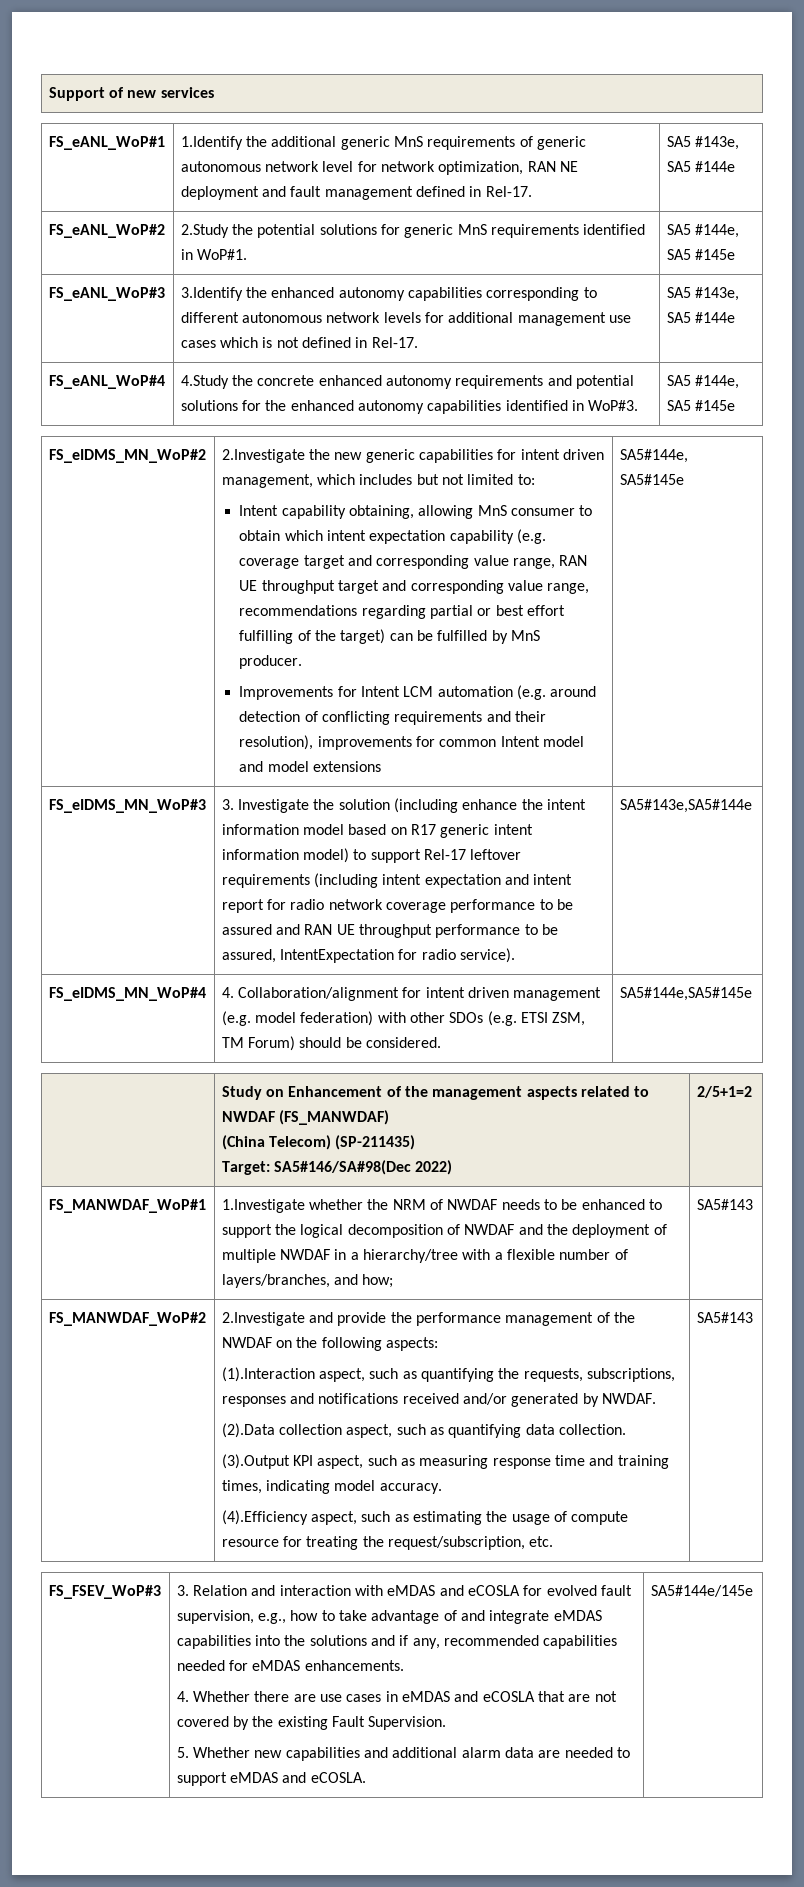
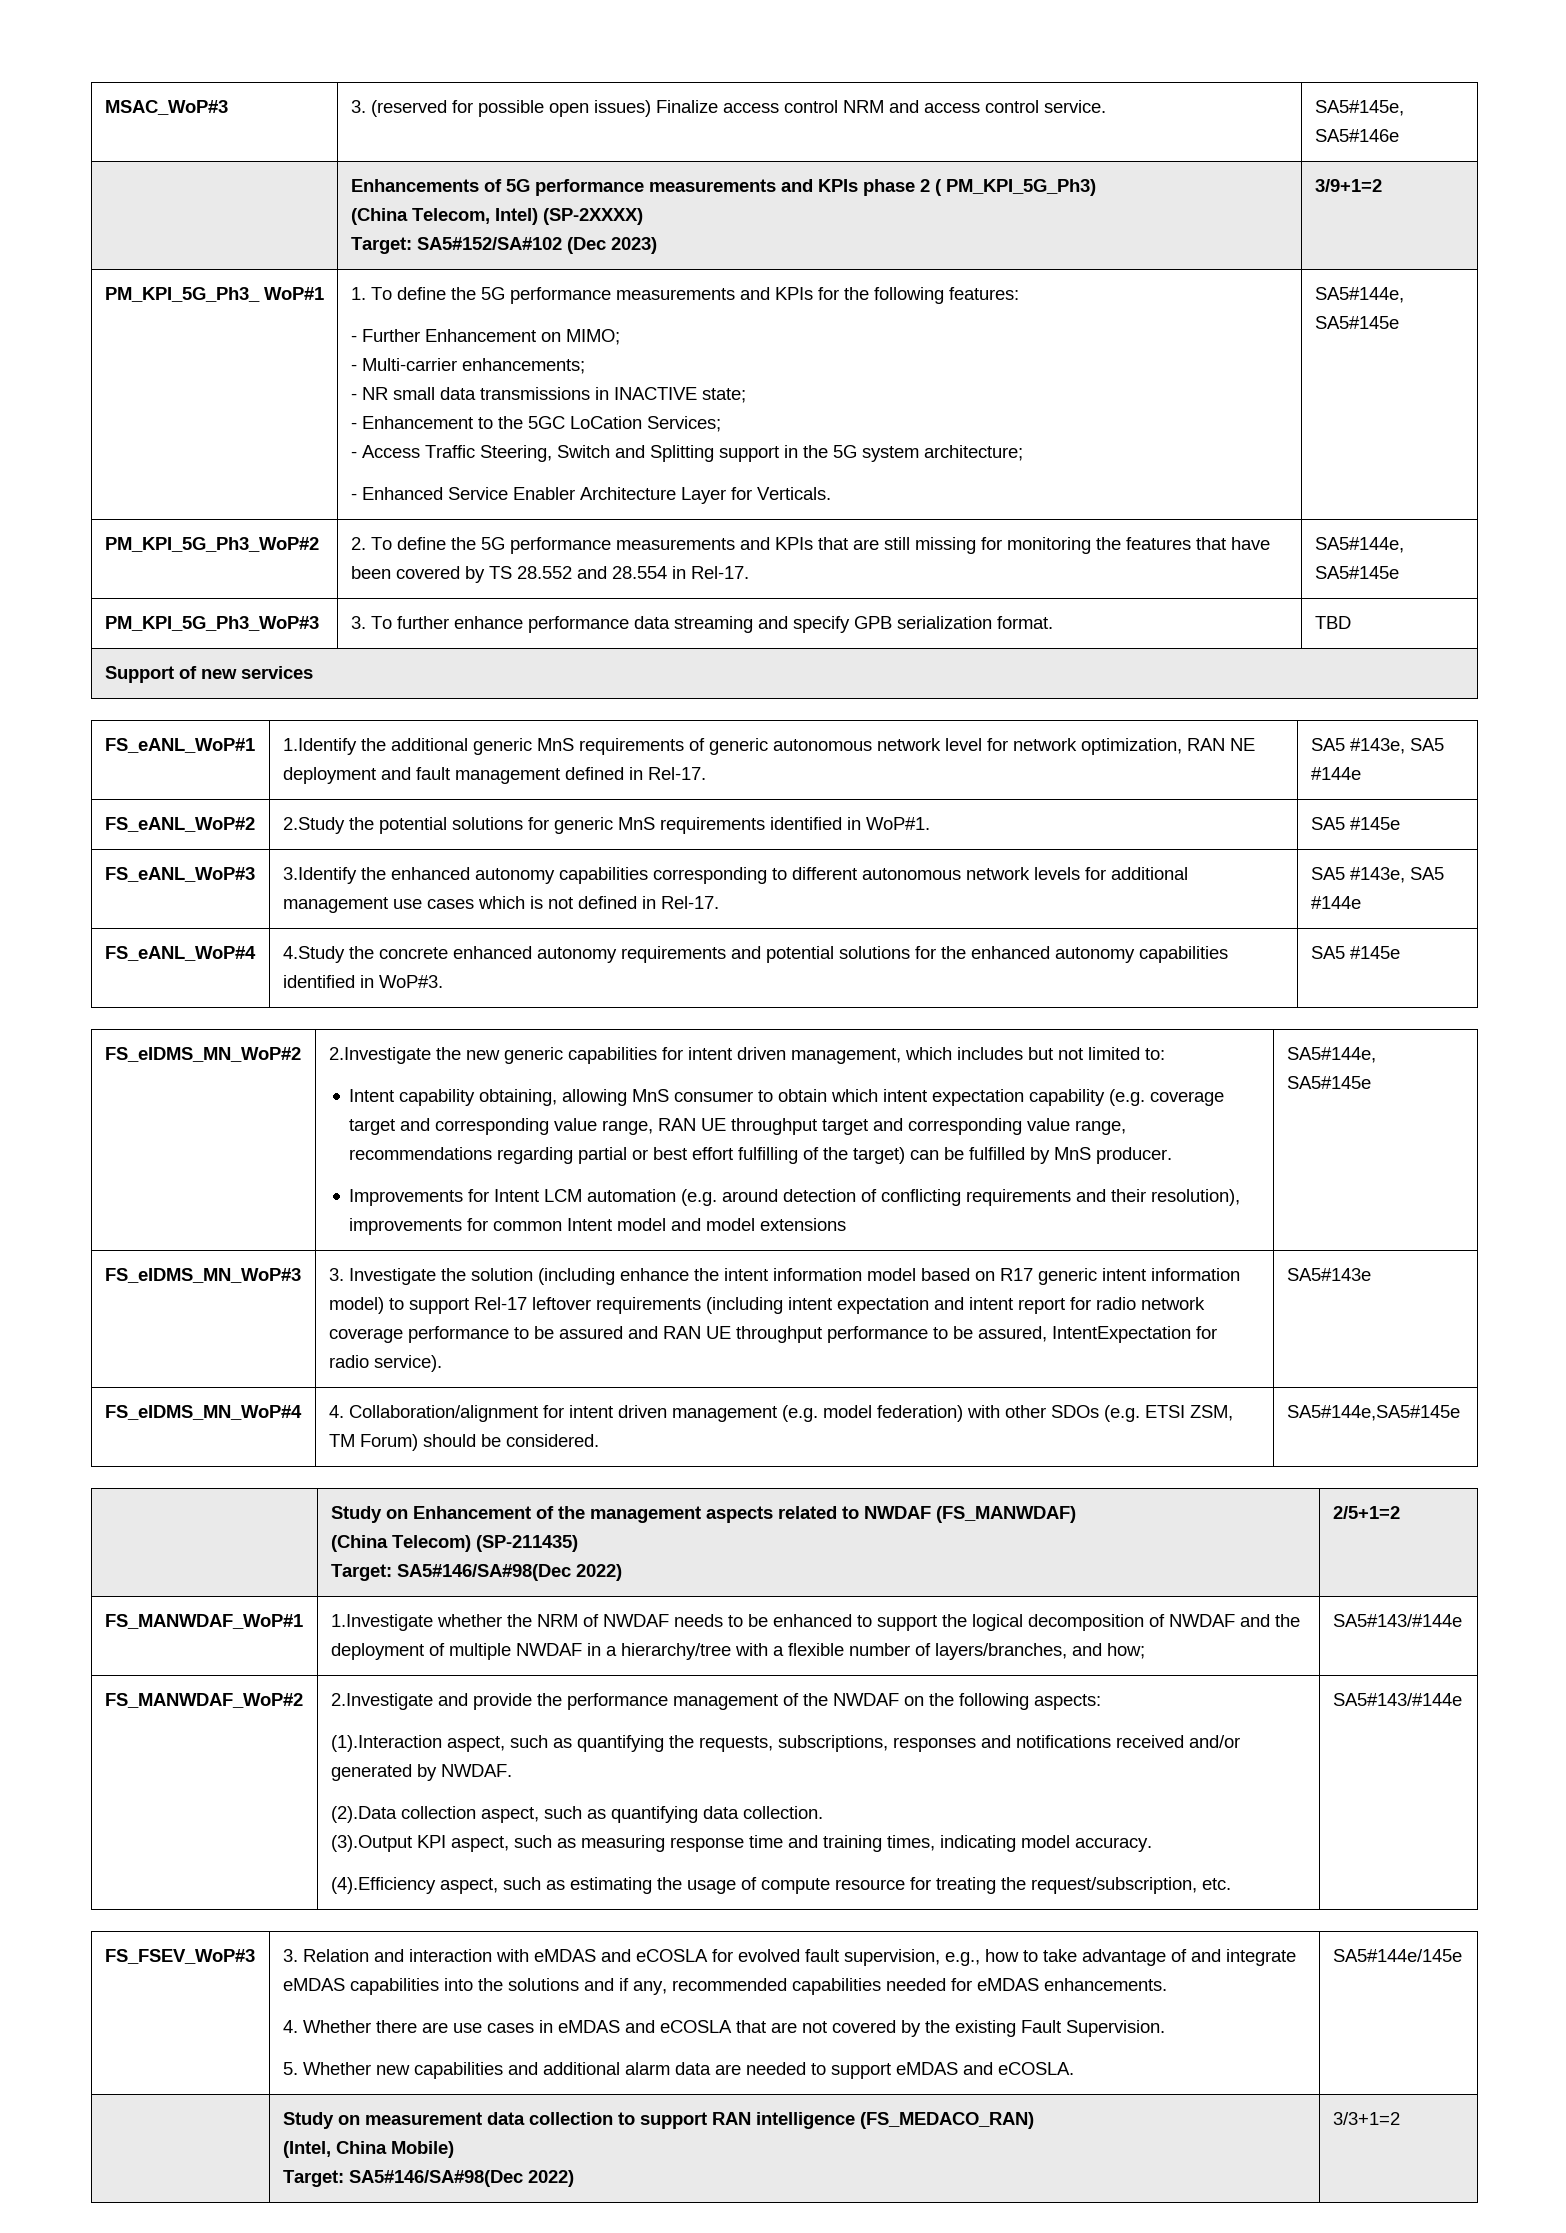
+ MSAC_WoP#3 | 3. (reserved for possible open issues) Finalize access control NRM and access control service. | SA5#145e, SA5#146e
+ | Enhancements of 5G performance measurements and KPIs phase 2 ( PM_KPI_5G_Ph3)
+ (China Telecom, Intel) (SP-2XXXX)
+ Target: SA5#152/SA#102 (Dec 2023) | 3/9+1=2
+ PM_KPI_5G_Ph3_ WoP#1 | 1. To define the 5G performance measurements and KPIs for the following features:
+ - Further Enhancement on MIMO;
+ - Multi-carrier enhancements;
+ - NR small data transmissions in INACTIVE state;
+ - Enhancement to the 5GC LoCation Services;
+ - Access Traffic Steering, Switch and Splitting support in the 5G system architecture;
+ - Enhanced Service Enabler Architecture Layer for Verticals. | SA5#144e, SA5#145e
+ PM_KPI_5G_Ph3_WoP#2 | 2. To define the 5G performance measurements and KPIs that are still missing for monitoring the features that have been covered by TS 28.552 and 28.554 in Rel-17. | SA5#144e, SA5#145e
+ PM_KPI_5G_Ph3_WoP#3 | 3. To further enhance performance data streaming and specify GPB serialization format. | TBD
- FS_eANL_WoP#2 | 2.Study the potential solutions for generic MnS requirements identified in WoP#1. | SA5 #144e, SA5 #145e
+ FS_eANL_WoP#2 | 2.Study the potential solutions for generic MnS requirements identified in WoP#1. | SA5 #145e
- FS_eANL_WoP#4 | 4.Study the concrete enhanced autonomy requirements and potential solutions for the enhanced autonomy capabilities identified in WoP#3. | SA5 #144e, SA5 #145e
+ FS_eANL_WoP#4 | 4.Study the concrete enhanced autonomy requirements and potential solutions for the enhanced autonomy capabilities identified in WoP#3. | SA5 #145e
- SA5#143e,SA5#144e
+ SA5#143e
- FS_MANWDAF_WoP#1 | 1.Investigate whether the NRM of NWDAF needs to be enhanced to support the logical decomposition of NWDAF and the deployment of multiple NWDAF in a hierarchy/tree with a flexible number of layers/branches, and how; | SA5#143
+ FS_MANWDAF_WoP#1 | 1.Investigate whether the NRM of NWDAF needs to be enhanced to support the logical decomposition of NWDAF and the deployment of multiple NWDAF in a hierarchy/tree with a flexible number of layers/branches, and how; | SA5#143/#144e
- (4).Efficiency aspect, such as estimating the usage of compute resource for treating the request/subscription, etc. | SA5#143
+ (4).Efficiency aspect, such as estimating the usage of compute resource for treating the request/subscription, etc. | SA5#143/#144e
+ | Study on measurement data collection to support RAN intelligence (FS_MEDACO_RAN)
+ (Intel, China Mobile)
+ Target: SA5#146/SA#98(Dec 2022) | 3/3+1=2

